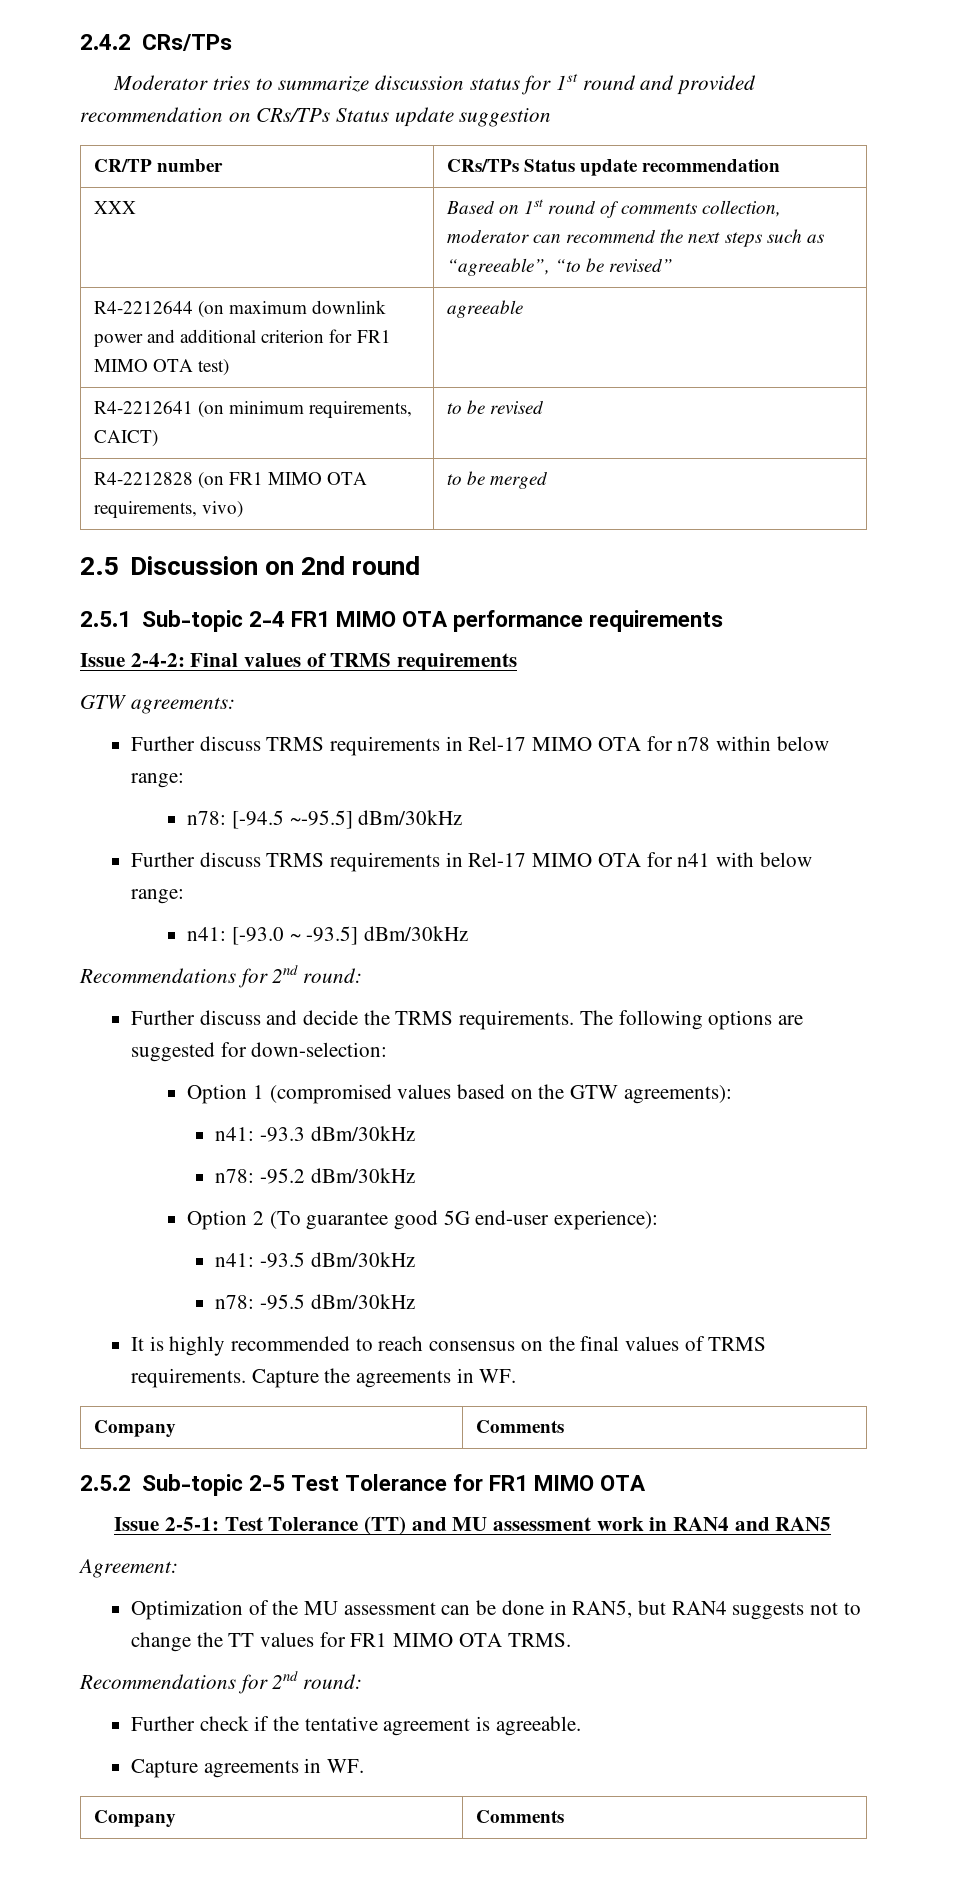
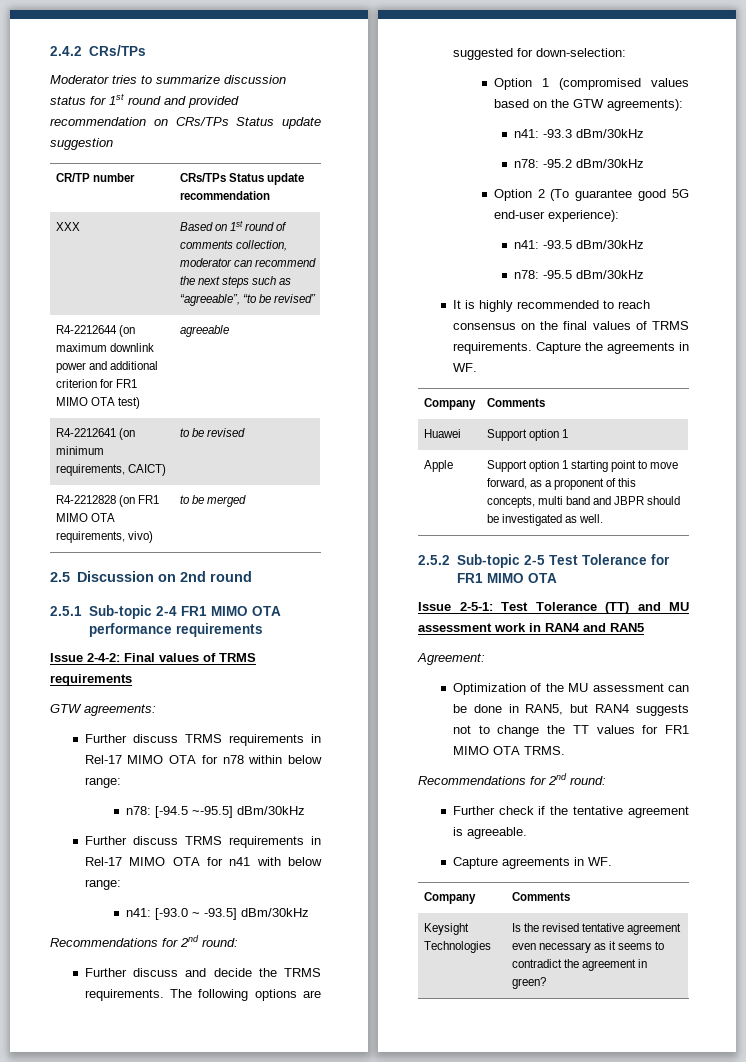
+ Huawei | Support option 1
+ Apple | Support option 1 starting point to move forward, as a proponent of this concepts, multi band and JBPR should be investigated as well.
+ Keysight Technologies | Is the revised tentative agreement even necessary as it seems to contradict the agreement in green?

